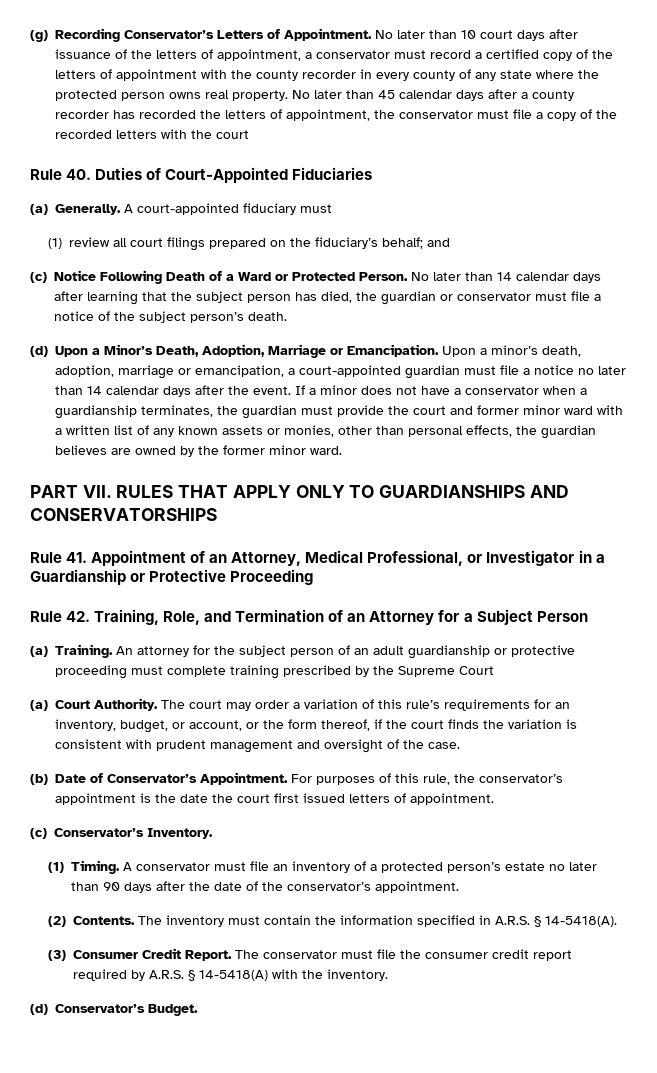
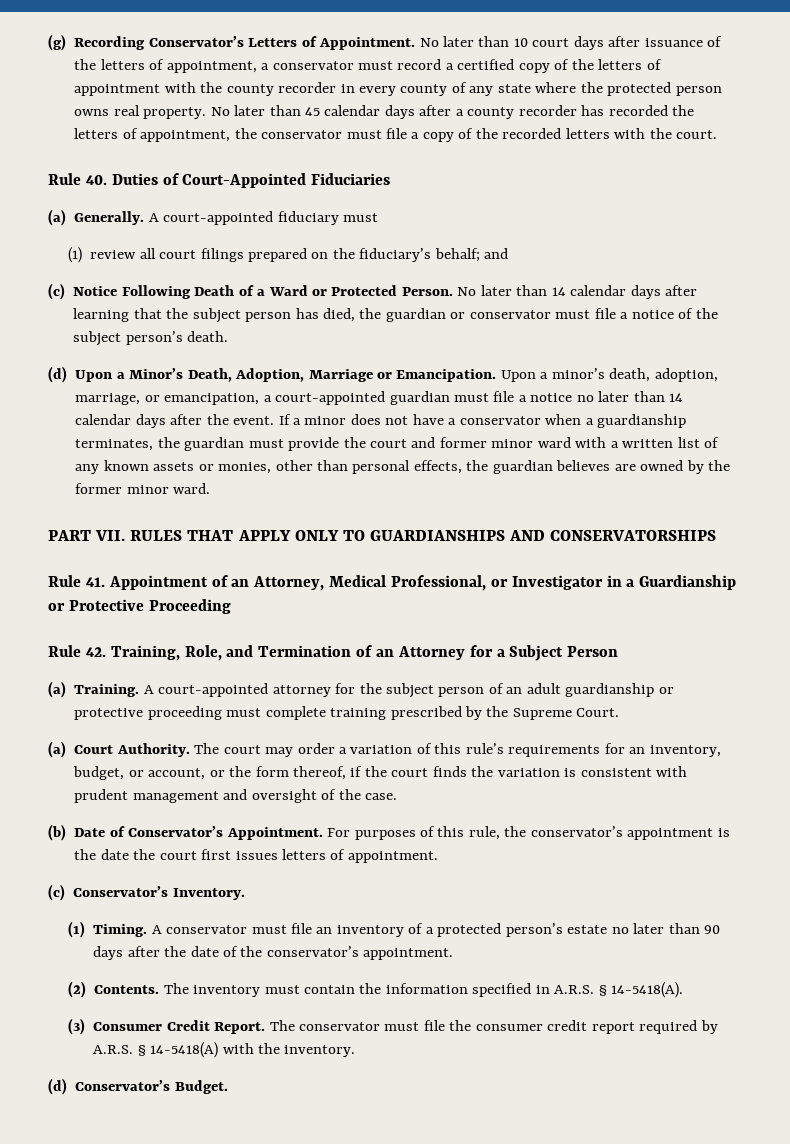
- No later than 45 calendar days after a county recorder has recorded the letters of appointment, the conservator must file a copy of the recorded letters with the court
+ No later than 45 calendar days after a county recorder has recorded the letters of appointment, the conservator must file a copy of the recorded letters with the court.
- Upon a minor’s death, adoption, marriage or emancipation, a court-appointed guardian must file a notice no later than 14 calendar days after the event.
+ Upon a minor’s death, adoption, marriage, or emancipation, a court-appointed guardian must file a notice no later than 14 calendar days after the event.
- An attorney for the subject person of an adult guardianship or protective proceeding must complete training prescribed by the Supreme Court
+ A court-appointed attorney for the subject person of an adult guardianship or protective proceeding must complete training prescribed by the Supreme Court.
- For purposes of this rule, the conservator’s appointment is the date the court first issued letters of appointment.
+ For purposes of this rule, the conservator’s appointment is the date the court first issues letters of appointment.

